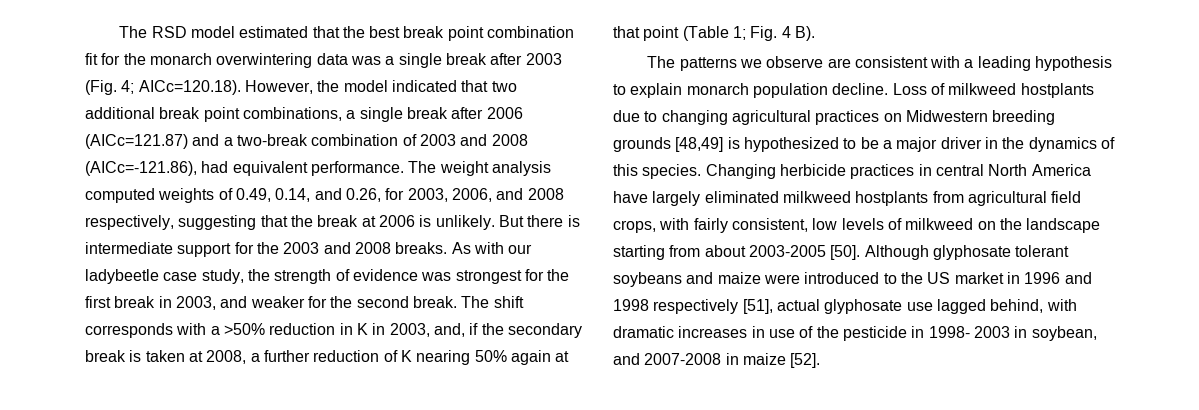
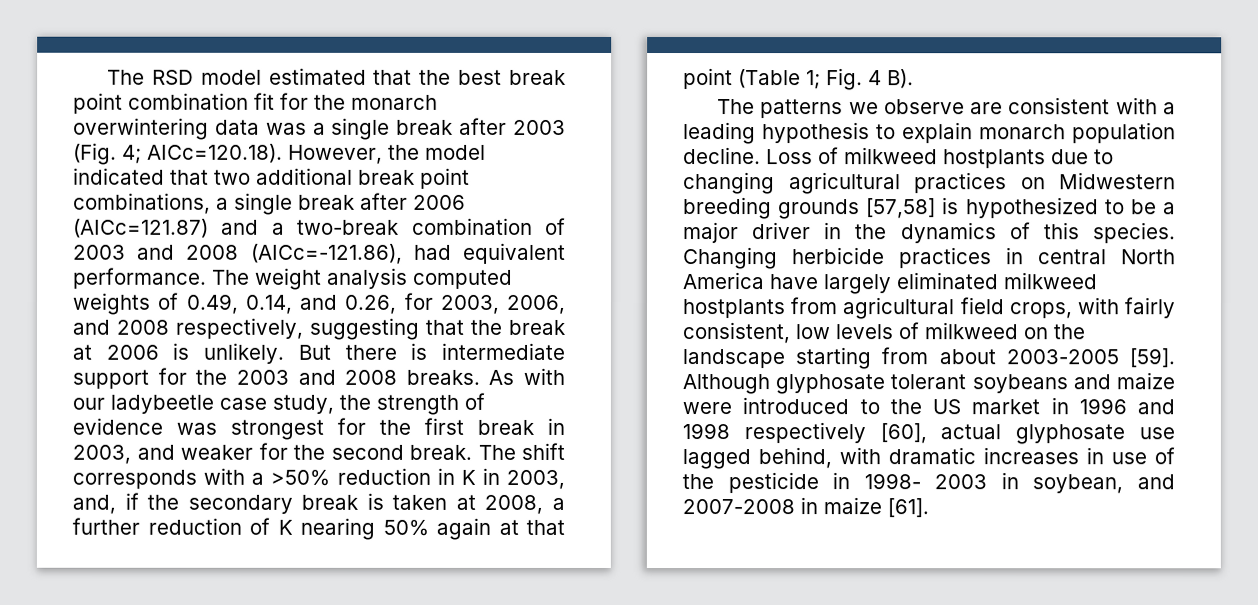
- Loss of milkweed hostplants due to changing agricultural practices on Midwestern breeding grounds [48,49] is hypothesized to be a major driver in the dynamics of this species.
+ Loss of milkweed hostplants due to changing agricultural practices on Midwestern breeding grounds [57,58] is hypothesized to be a major driver in the dynamics of this species.
- Changing herbicide practices in central North America have largely eliminated milkweed hostplants from agricultural field crops, with fairly consistent, low levels of milkweed on the landscape starting from about 2003-2005 [50].
+ Changing herbicide practices in central North America have largely eliminated milkweed hostplants from agricultural field crops, with fairly consistent, low levels of milkweed on the landscape starting from about 2003-2005 [59].
- Although glyphosate tolerant soybeans and maize were introduced to the US market in 1996 and 1998 respectively [51], actual glyphosate use lagged behind, with dramatic increases in use of the pesticide in 1998- 2003 in soybean, and 2007-2008 in maize [52].
+ Although glyphosate tolerant soybeans and maize were introduced to the US market in 1996 and 1998 respectively [60], actual glyphosate use lagged behind, with dramatic increases in use of the pesticide in 1998- 2003 in soybean, and 2007-2008 in maize [61].

